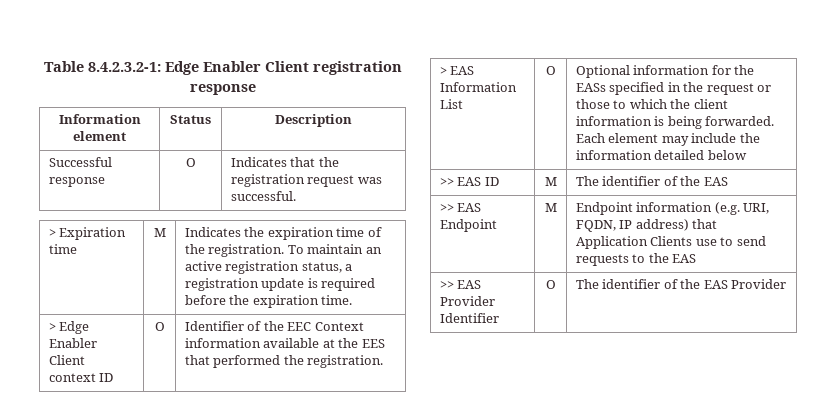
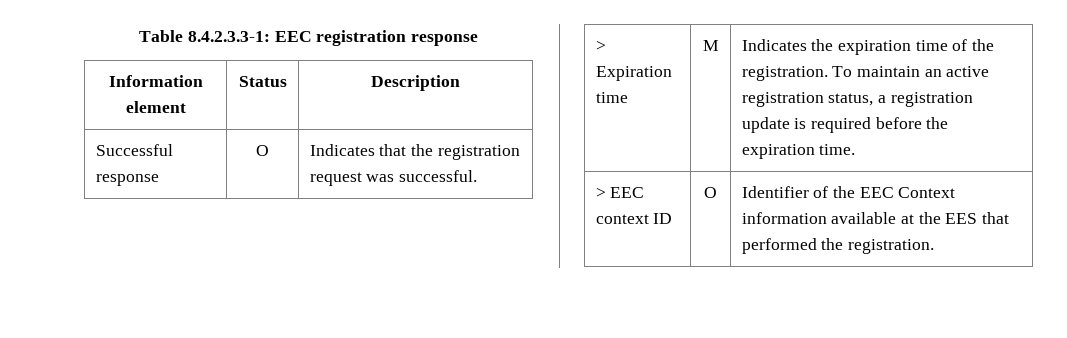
- Table 8.4.2.3.2-1: Edge Enabler Client registration response
+ Table 8.4.2.3.3-1: EEC registration response
- > Edge Enabler Client context ID | O | Identifier of the EEC Context information available at the EES that performed the registration.
+ > EEC context ID | O | Identifier of the EEC Context information available at the EES that performed the registration.
- > EAS Information List | O | Optional information for the EASs specified in the request or those to which the client information is being forwarded. Each element may include the information detailed below
- >> EAS ID | M | The identifier of the EAS
- >> EAS Endpoint | M | Endpoint information (e.g. URI, FQDN, IP address) that Application Clients use to send requests to the EAS
- >> EAS Provider Identifier | O | The identifier of the EAS Provider

